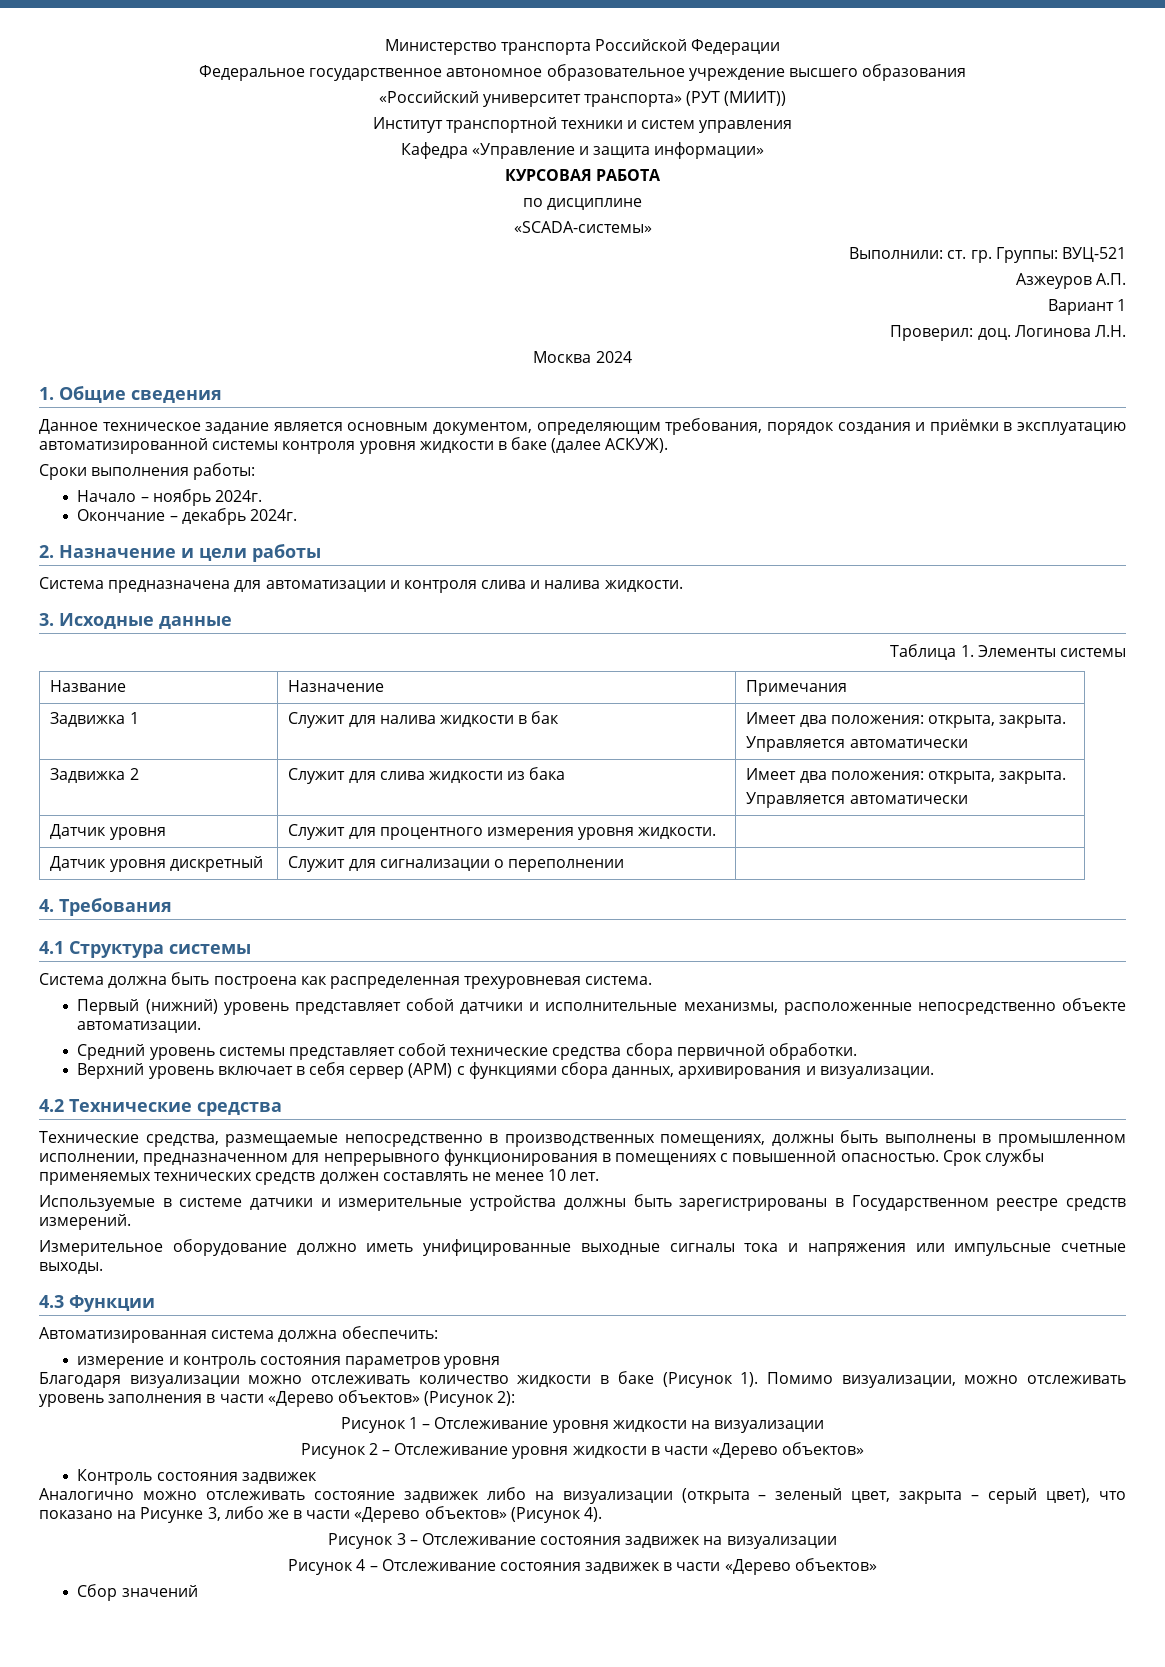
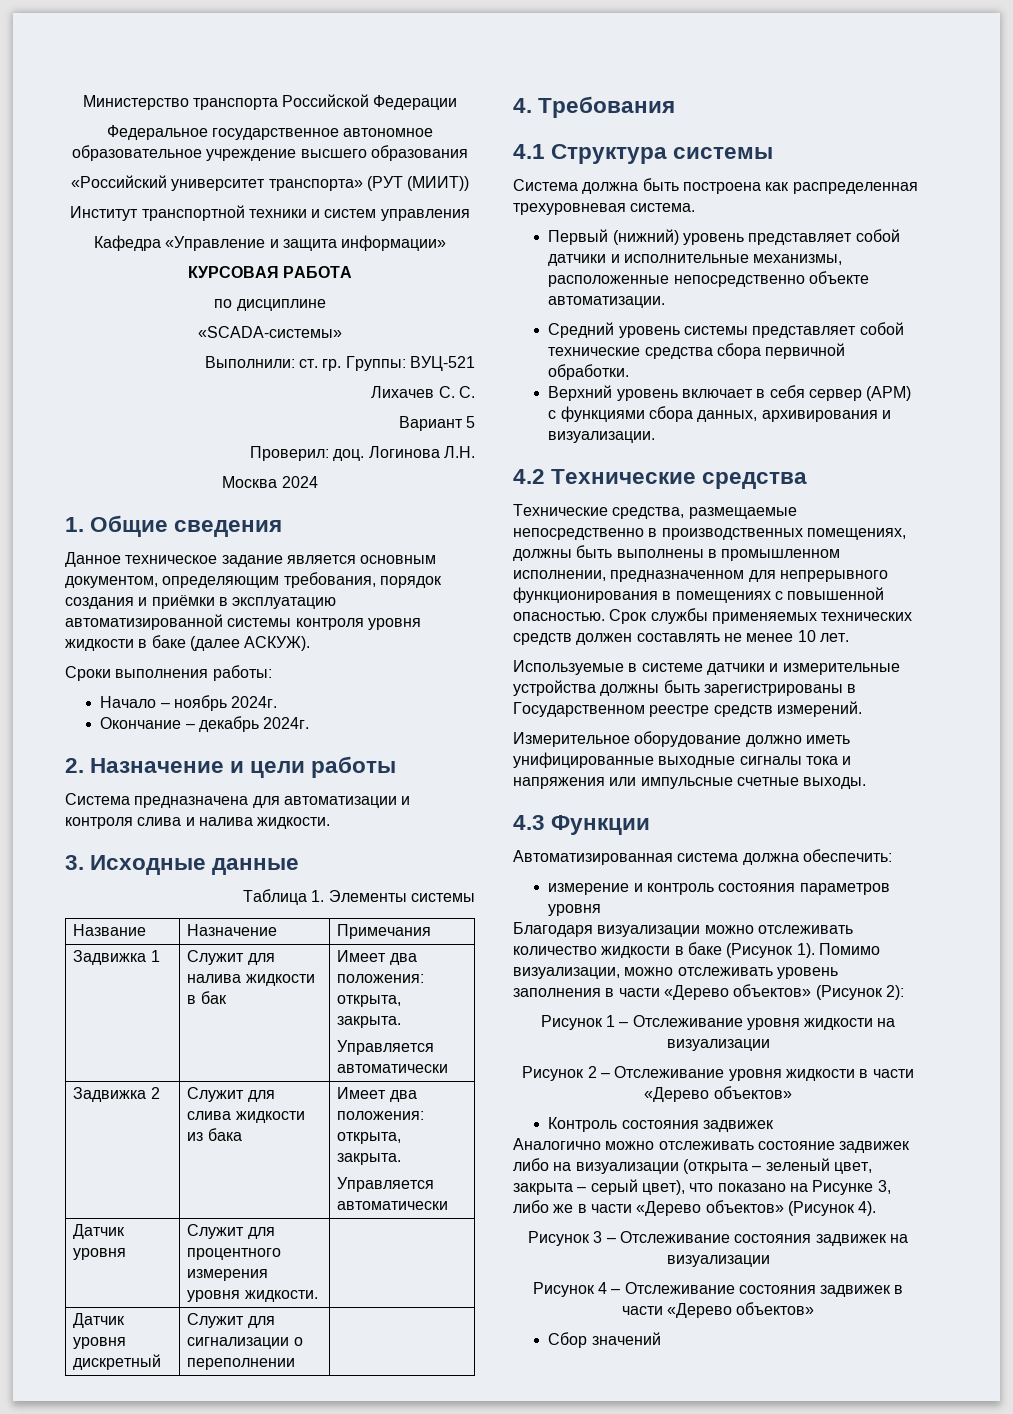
- Азжеуров А.П.
+ Лихачев С. С.
- Вариант 1
+ Вариант 5

